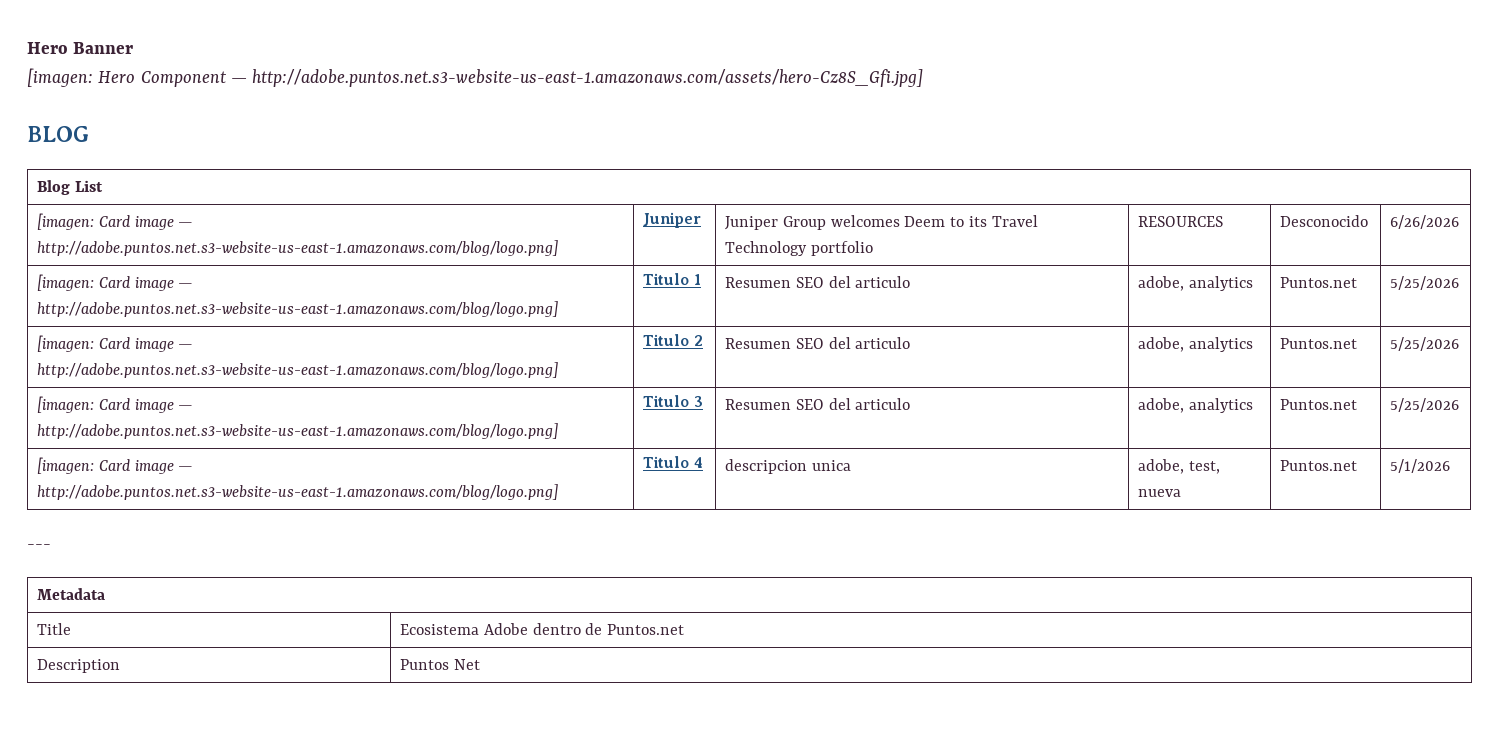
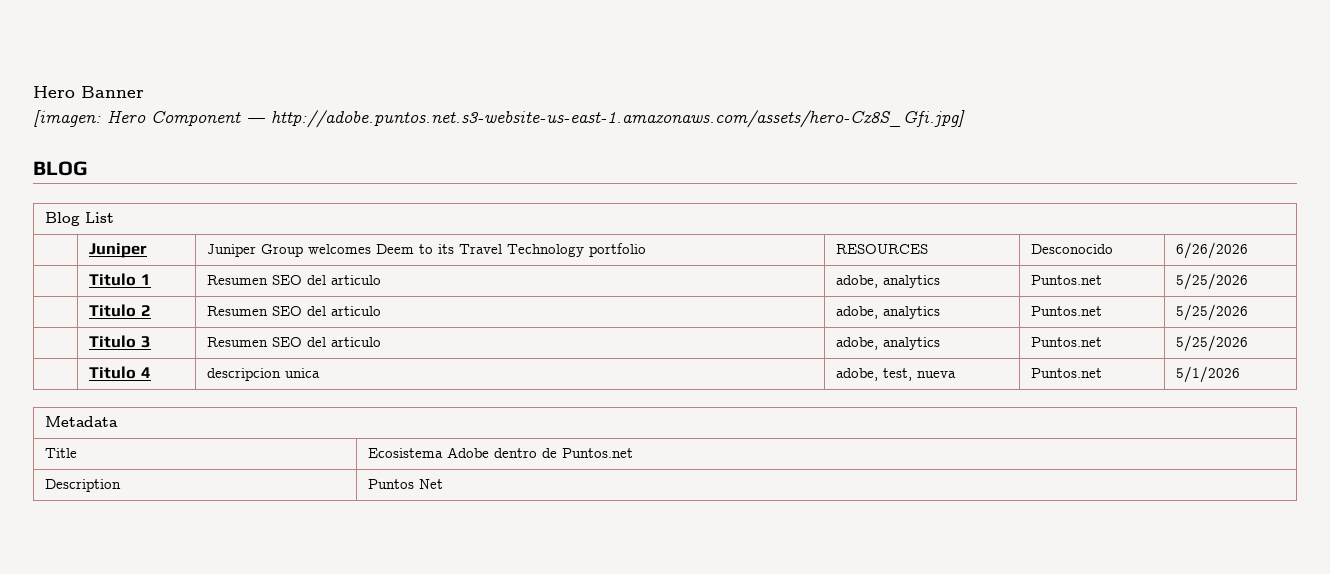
- [imagen: Card image — http://adobe.puntos.net.s3-website-us-east-1.amazonaws.com/blog/logo.png] | Juniper | Juniper Group welcomes Deem to its Travel Technology portfolio | RESOURCES | Desconocido | 6/26/2026
+ | Juniper | Juniper Group welcomes Deem to its Travel Technology portfolio | RESOURCES | Desconocido | 6/26/2026
- [imagen: Card image — http://adobe.puntos.net.s3-website-us-east-1.amazonaws.com/blog/logo.png] | Titulo 1 | Resumen SEO del articulo | adobe, analytics | Puntos.net | 5/25/2026
+ | Titulo 1 | Resumen SEO del articulo | adobe, analytics | Puntos.net | 5/25/2026
- [imagen: Card image — http://adobe.puntos.net.s3-website-us-east-1.amazonaws.com/blog/logo.png] | Titulo 2 | Resumen SEO del articulo | adobe, analytics | Puntos.net | 5/25/2026
+ | Titulo 2 | Resumen SEO del articulo | adobe, analytics | Puntos.net | 5/25/2026
- [imagen: Card image — http://adobe.puntos.net.s3-website-us-east-1.amazonaws.com/blog/logo.png] | Titulo 3 | Resumen SEO del articulo | adobe, analytics | Puntos.net | 5/25/2026
+ | Titulo 3 | Resumen SEO del articulo | adobe, analytics | Puntos.net | 5/25/2026
- [imagen: Card image — http://adobe.puntos.net.s3-website-us-east-1.amazonaws.com/blog/logo.png] | Titulo 4 | descripcion unica | adobe, test, nueva | Puntos.net | 5/1/2026
+ | Titulo 4 | descripcion unica | adobe, test, nueva | Puntos.net | 5/1/2026
- ---

